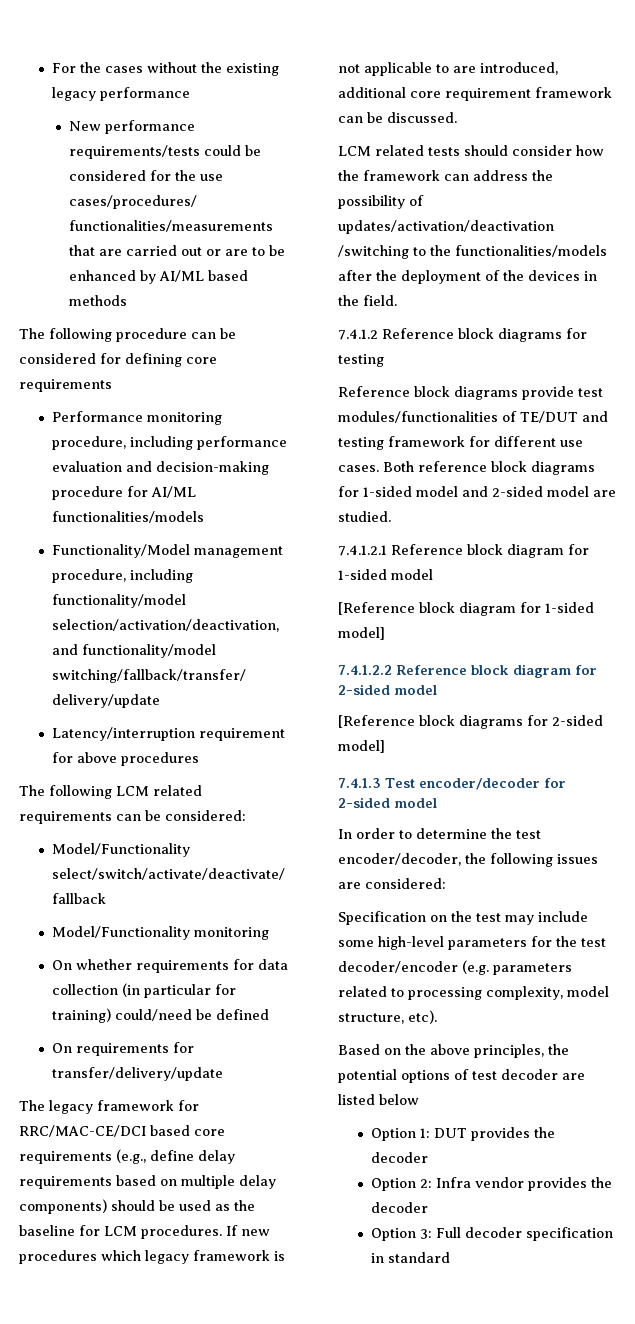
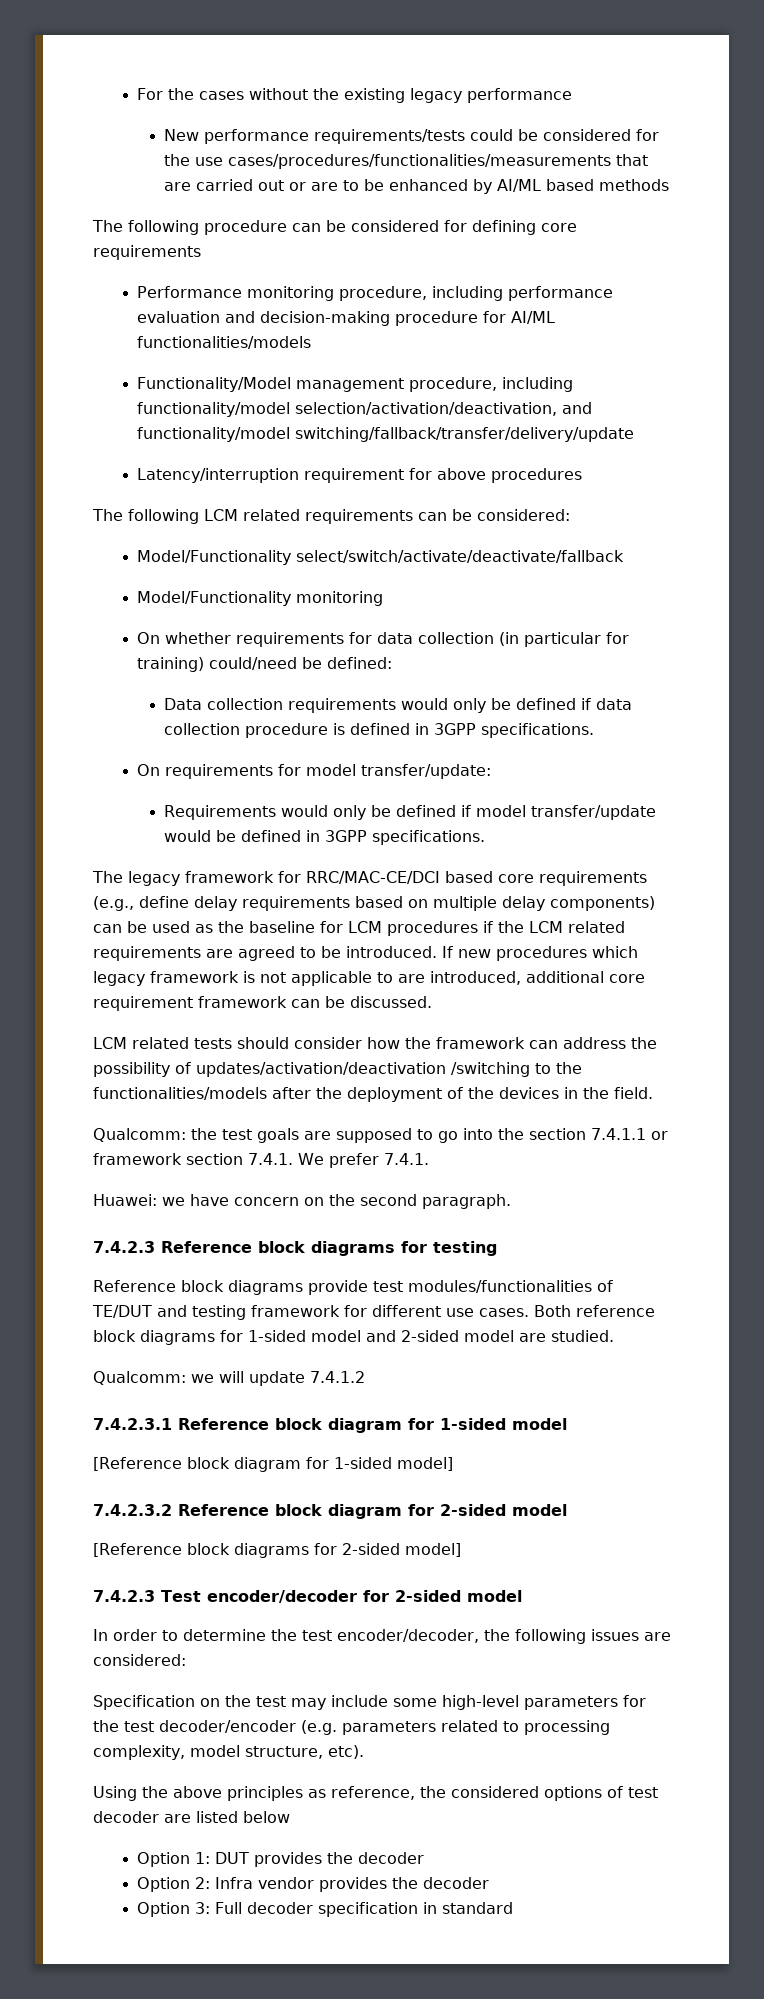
- On whether requirements for data collection (in particular for training) could/need be defined
- On requirements for transfer/delivery/update
+ On whether requirements for data collection (in particular for training) could/need be defined:
+ Data collection requirements would only be defined if data collection procedure is defined in 3GPP specifications.
+ On requirements for model transfer/update:
+ Requirements would only be defined if model transfer/update would be defined in 3GPP specifications.
- The legacy framework for RRC/MAC-CE/DCI based core requirements (e.g., define delay requirements based on multiple delay components) should be used as the baseline for LCM procedures.
+ The legacy framework for RRC/MAC-CE/DCI based core requirements (e.g., define delay requirements based on multiple delay components) can be used as the baseline for LCM procedures if the LCM related requirements are agreed to be introduced.
- 7.4.1.2 Reference block diagrams for testing
+ Qualcomm: the test goals are supposed to go into the section 7.4.1.1 or framework section 7.4.1. We prefer 7.4.1.
+ Huawei: we have concern on the second paragraph.
+ 7.4.2.3 Reference block diagrams for testing
- 7.4.1.2.1 Reference block diagram for 1-sided model
+ Qualcomm: we will update 7.4.1.2
+ 7.4.2.3.1 Reference block diagram for 1-sided model
- 7.4.1.2.2 Reference block diagram for 2-sided model
+ 7.4.2.3.2 Reference block diagram for 2-sided model
- 7.4.1.3 Test encoder/decoder for 2-sided model
+ 7.4.2.3 Test encoder/decoder for 2-sided model
- Based on the above principles, the potential options of test decoder are listed below
+ Using the above principles as reference, the considered options of test decoder are listed below

